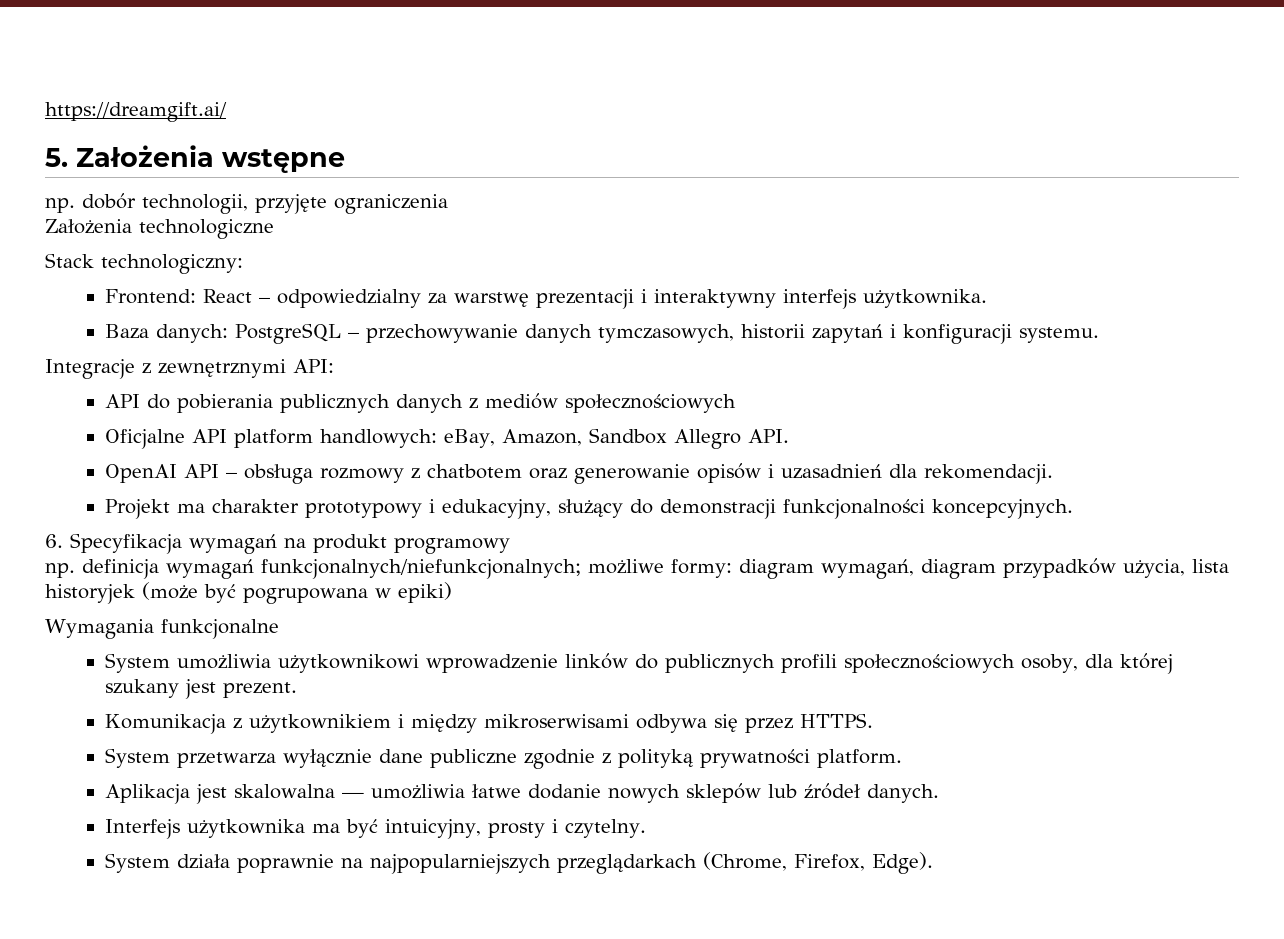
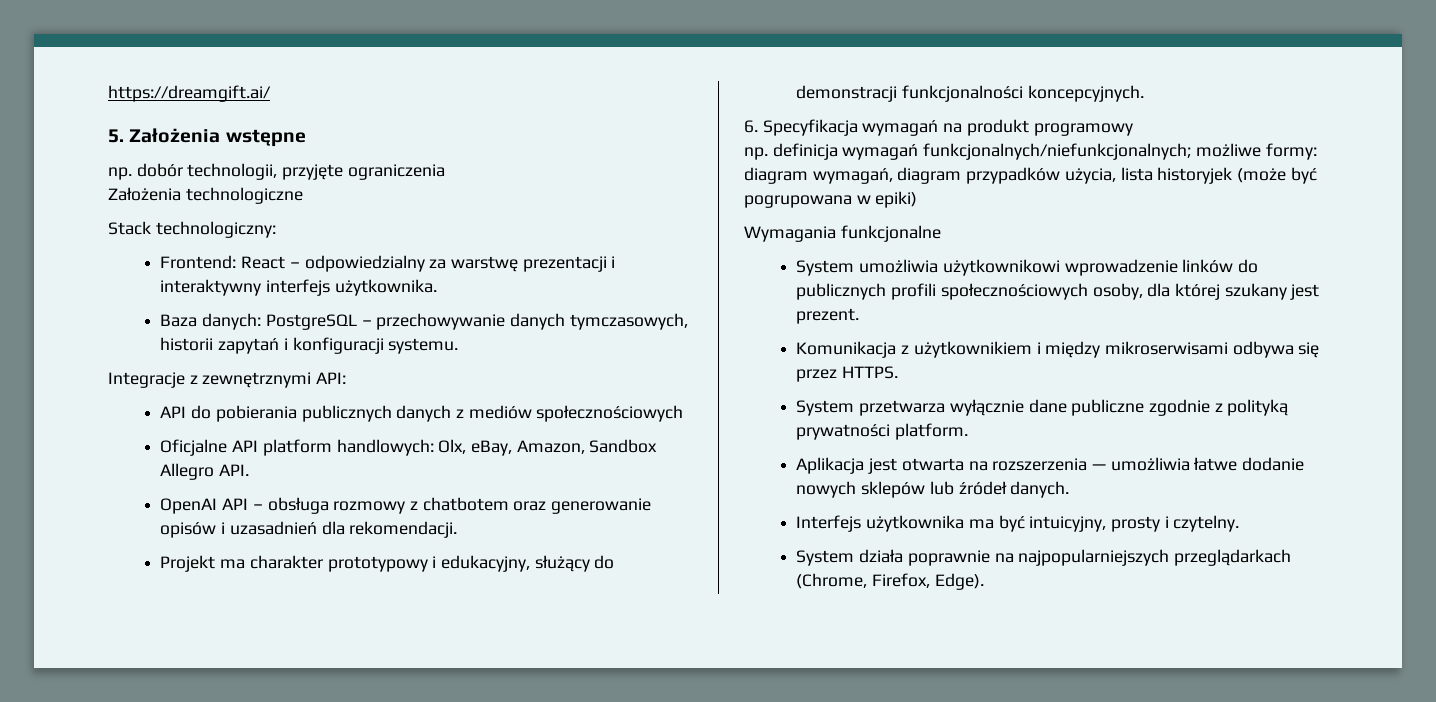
- Oficjalne API platform handlowych: eBay, Amazon, Sandbox Allegro API.
+ Oficjalne API platform handlowych: Olx, eBay, Amazon, Sandbox Allegro API.
- Aplikacja jest skalowalna — umożliwia łatwe dodanie nowych sklepów lub źródeł danych.
+ Aplikacja jest otwarta na rozszerzenia — umożliwia łatwe dodanie nowych sklepów lub źródeł danych.

